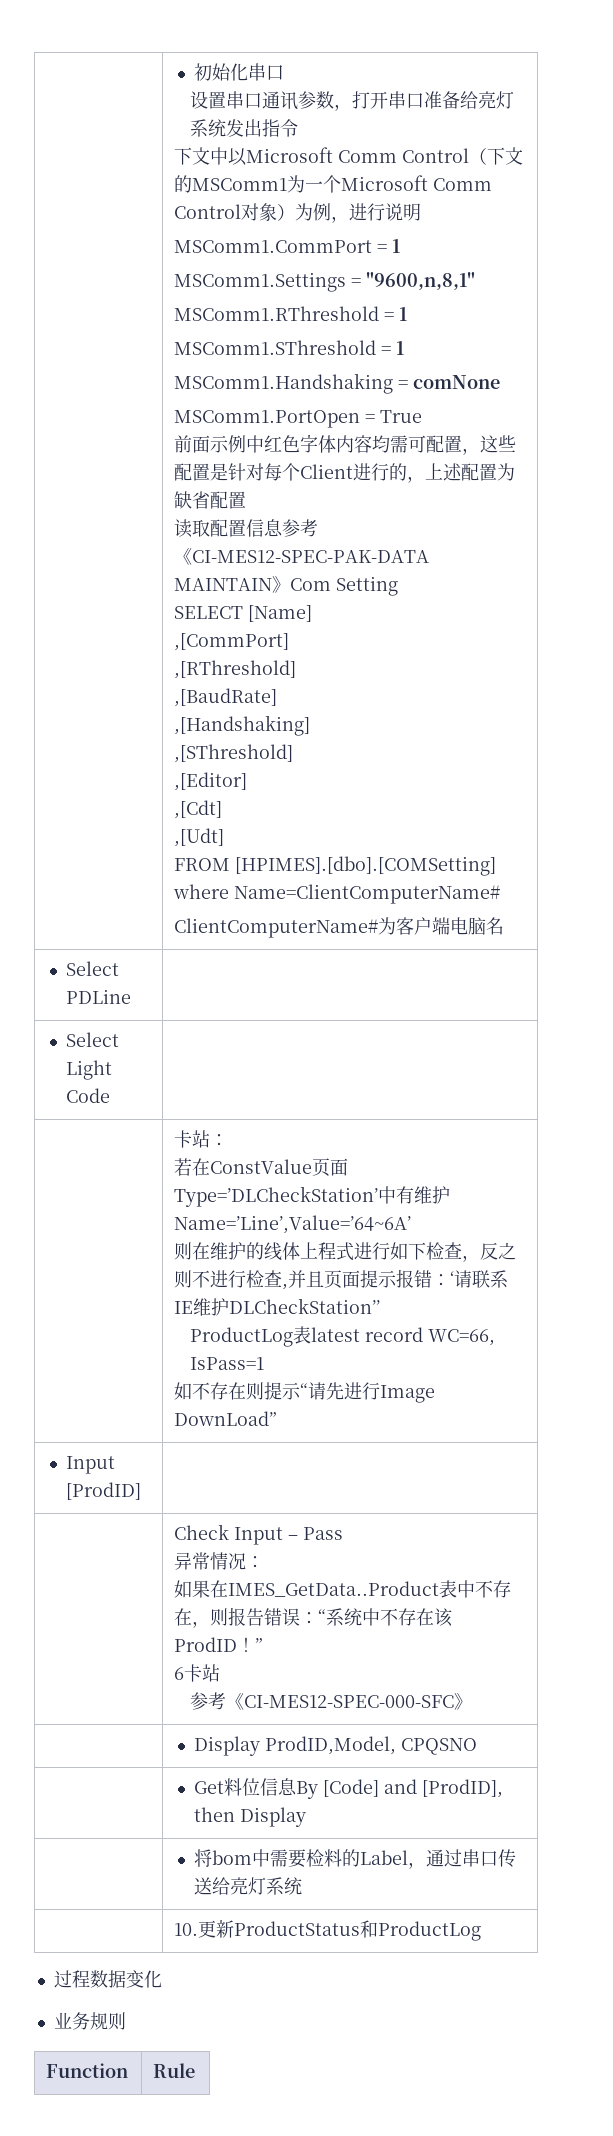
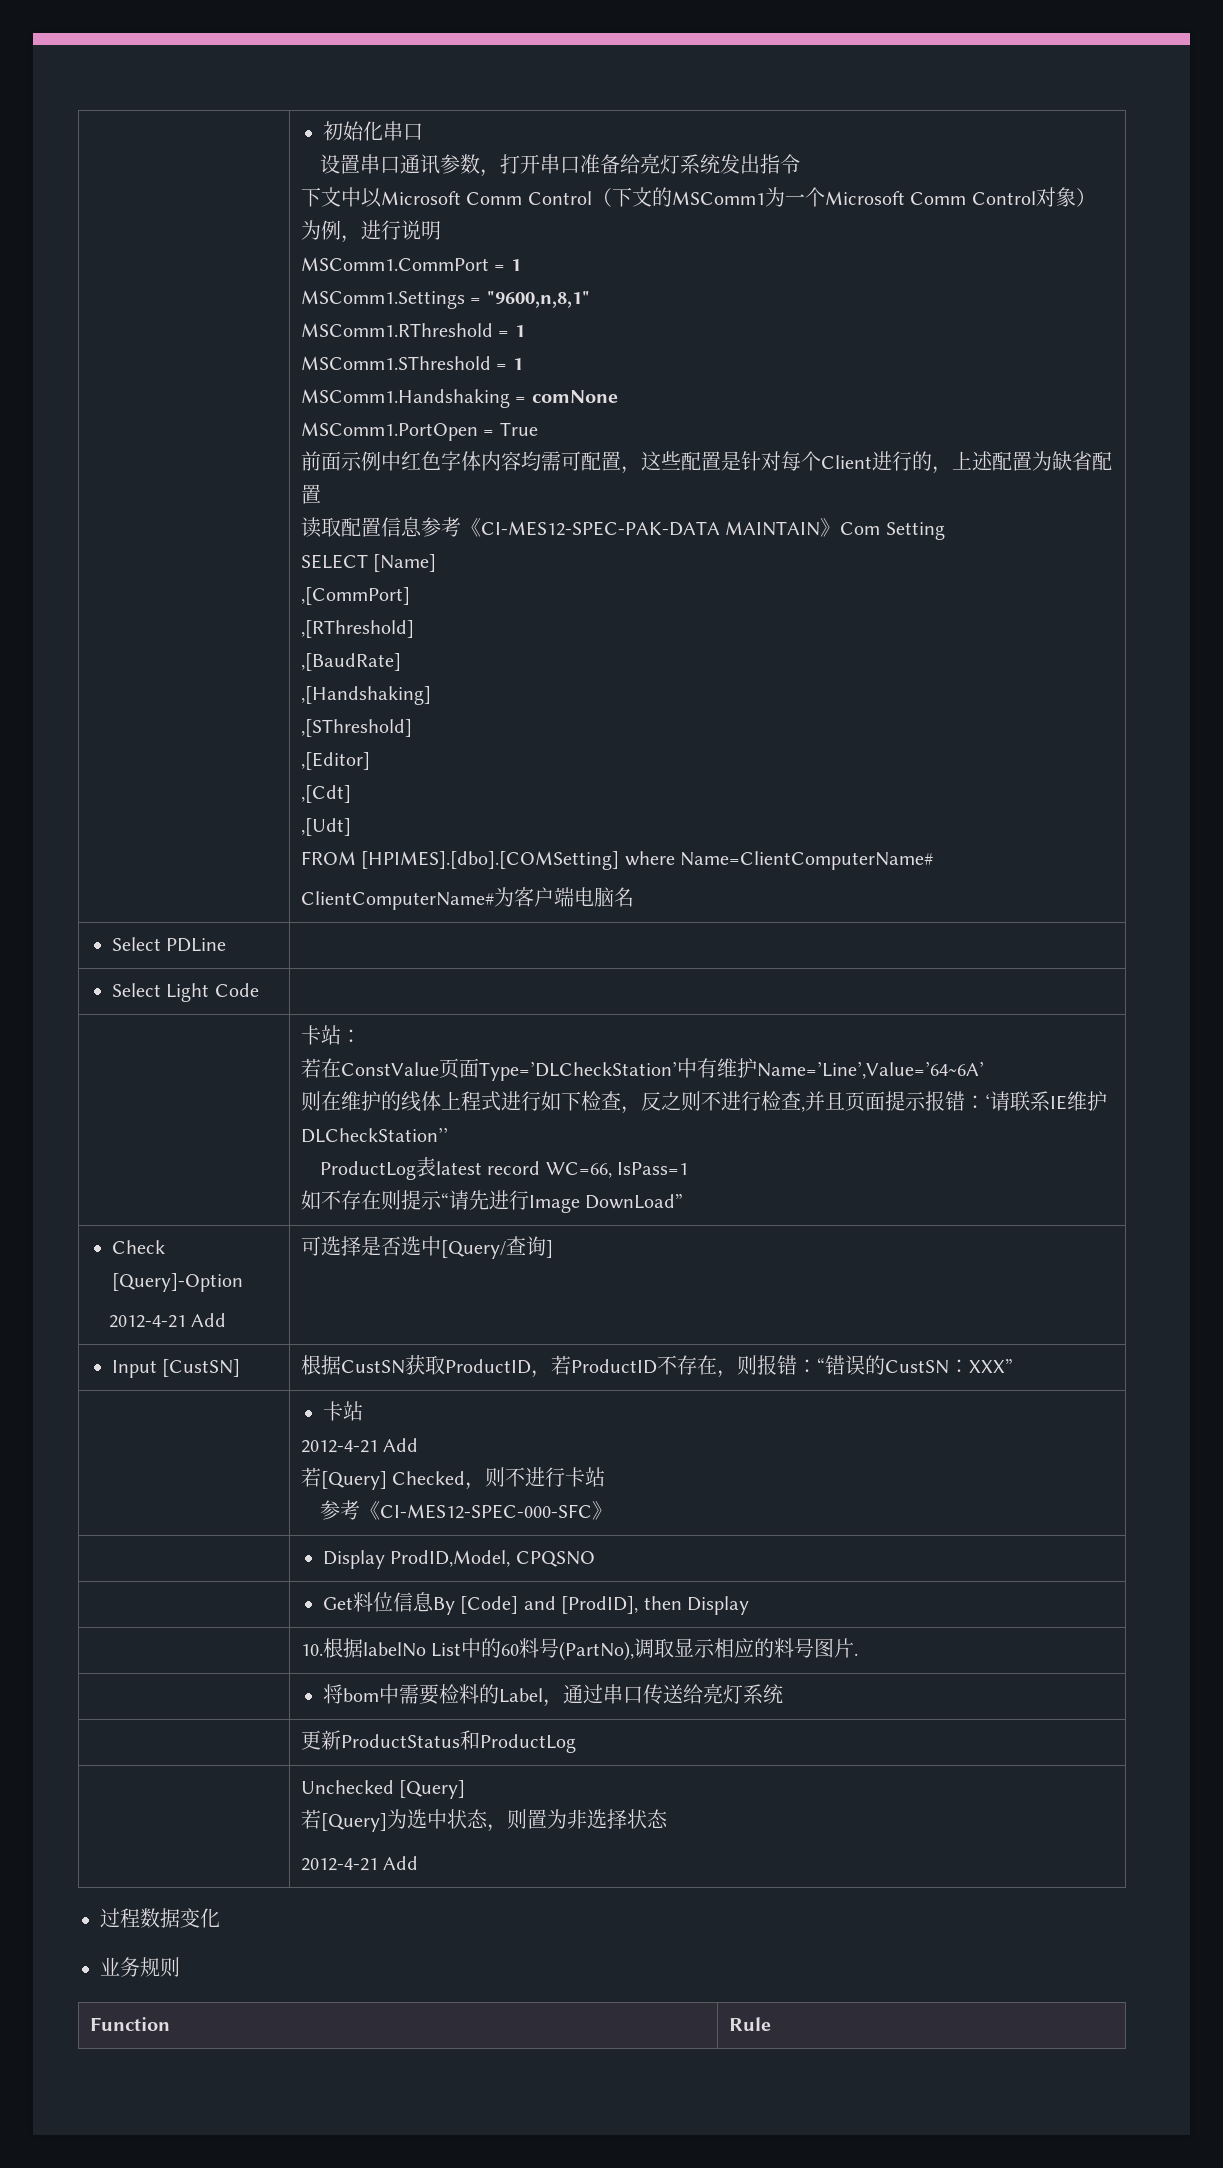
- Input [ProdID] |
- | Check Input – Pass
- 异常情况：
- 如果在IMES_GetData..Product表中不存在，则报告错误：“系统中不存在该ProdID！”
- 6卡站
+ Check [Query]-Option
+ 2012-4-21 Add | 可选择是否选中[Query/查询]
+ Input [CustSN] | 根据CustSN获取ProductID，若ProductID不存在，则报错：“错误的CustSN：XXX”
+ | 卡站
+ 2012-4-21 Add
+ 若[Query] Checked，则不进行卡站
+ | 10.根据labelNo List中的60料号(PartNo),调取显示相应的料号图片.
- | 10.更新ProductStatus和ProductLog
+ | 更新ProductStatus和ProductLog
+ | Unchecked [Query]
+ 若[Query]为选中状态，则置为非选择状态
+ 2012-4-21 Add

